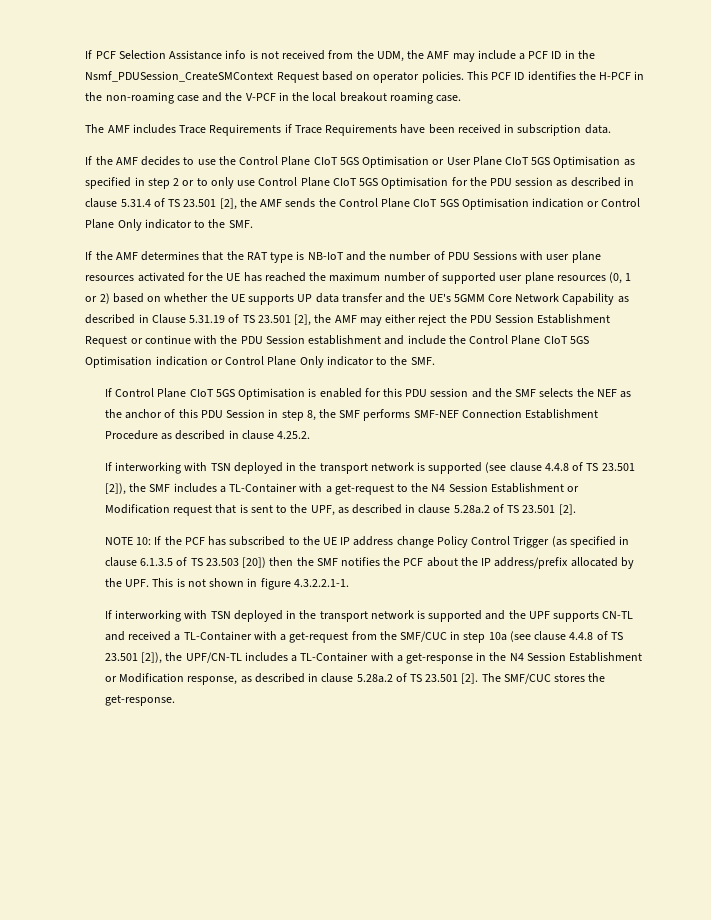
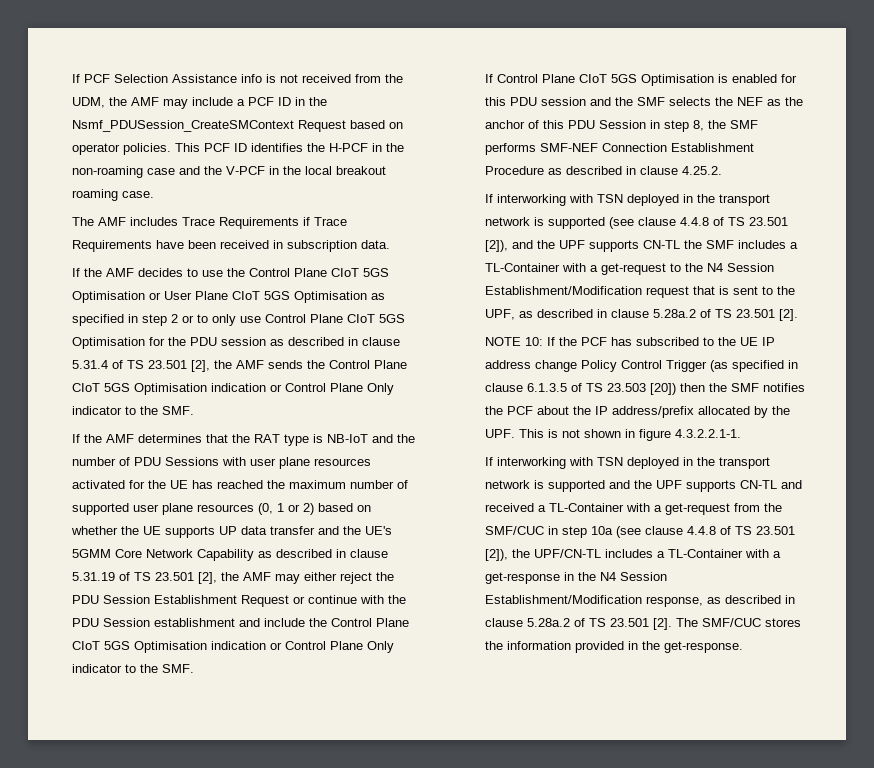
- If the AMF determines that the RAT type is NB-IoT and the number of PDU Sessions with user plane resources activated for the UE has reached the maximum number of supported user plane resources (0, 1 or 2) based on whether the UE supports UP data transfer and the UE's 5GMM Core Network Capability as described in Clause 5.31.19 of TS 23.501 [2], the AMF may either reject the PDU Session Establishment Request or continue with the PDU Session establishment and include the Control Plane CIoT 5GS Optimisation indication or Control Plane Only indicator to the SMF.
+ If the AMF determines that the RAT type is NB-IoT and the number of PDU Sessions with user plane resources activated for the UE has reached the maximum number of supported user plane resources (0, 1 or 2) based on whether the UE supports UP data transfer and the UE's 5GMM Core Network Capability as described in clause 5.31.19 of TS 23.501 [2], the AMF may either reject the PDU Session Establishment Request or continue with the PDU Session establishment and include the Control Plane CIoT 5GS Optimisation indication or Control Plane Only indicator to the SMF.
- If interworking with TSN deployed in the transport network is supported (see clause 4.4.8 of TS 23.501 [2]), the SMF includes a TL-Container with a get-request to the N4 Session Establishment or Modification request that is sent to the UPF, as described in clause 5.28a.2 of TS 23.501 [2].
+ If interworking with TSN deployed in the transport network is supported (see clause 4.4.8 of TS 23.501 [2]), and the UPF supports CN-TL the SMF includes a TL-Container with a get-request to the N4 Session Establishment/Modification request that is sent to the UPF, as described in clause 5.28a.2 of TS 23.501 [2].
- If interworking with TSN deployed in the transport network is supported and the UPF supports CN-TL and received a TL-Container with a get-request from the SMF/CUC in step 10a (see clause 4.4.8 of TS 23.501 [2]), the UPF/CN-TL includes a TL-Container with a get-response in the N4 Session Establishment or Modification response, as described in clause 5.28a.2 of TS 23.501 [2].
+ If interworking with TSN deployed in the transport network is supported and the UPF supports CN-TL and received a TL-Container with a get-request from the SMF/CUC in step 10a (see clause 4.4.8 of TS 23.501 [2]), the UPF/CN-TL includes a TL-Container with a get-response in the N4 Session Establishment/Modification response, as described in clause 5.28a.2 of TS 23.501 [2].
- The SMF/CUC stores the get-response.
+ The SMF/CUC stores the information provided in the get-response.

